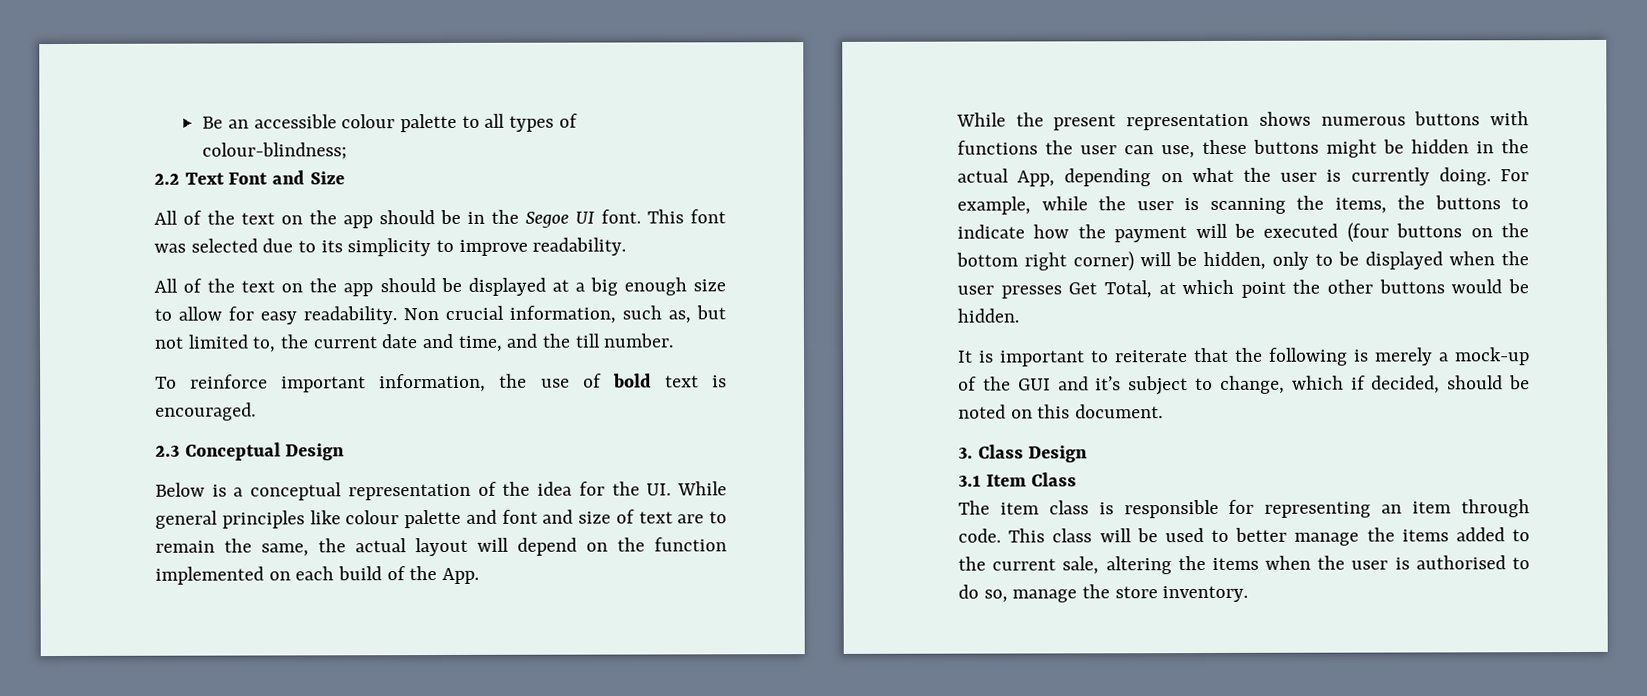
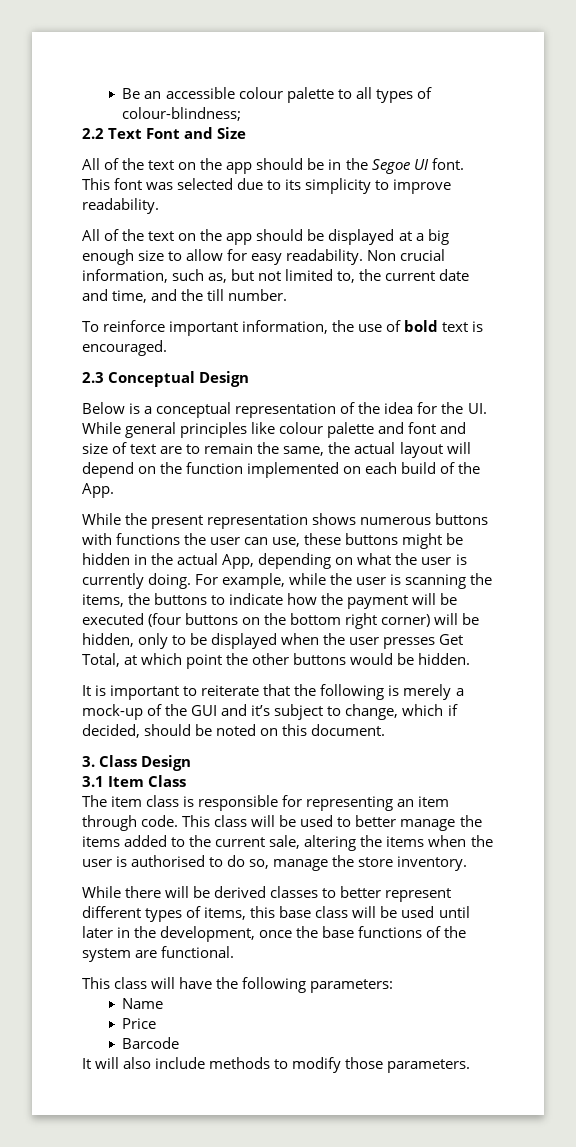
+ While there will be derived classes to better represent different types of items, this base class will be used until later in the development, once the base functions of the system are functional.
+ This class will have the following parameters:
+ Name
+ Price
+ Barcode
+ It will also include methods to modify those parameters.

